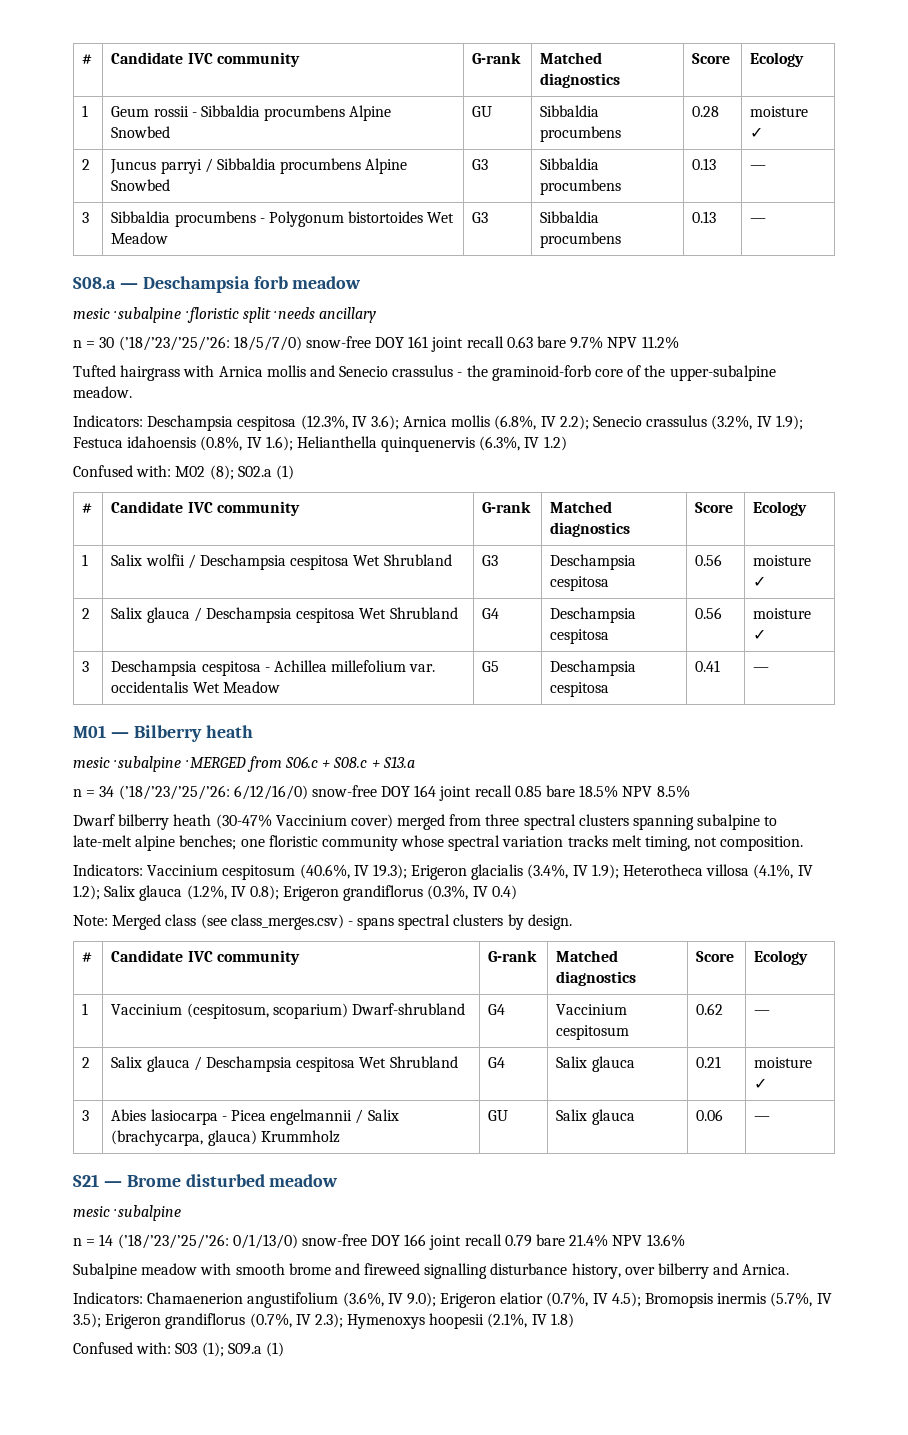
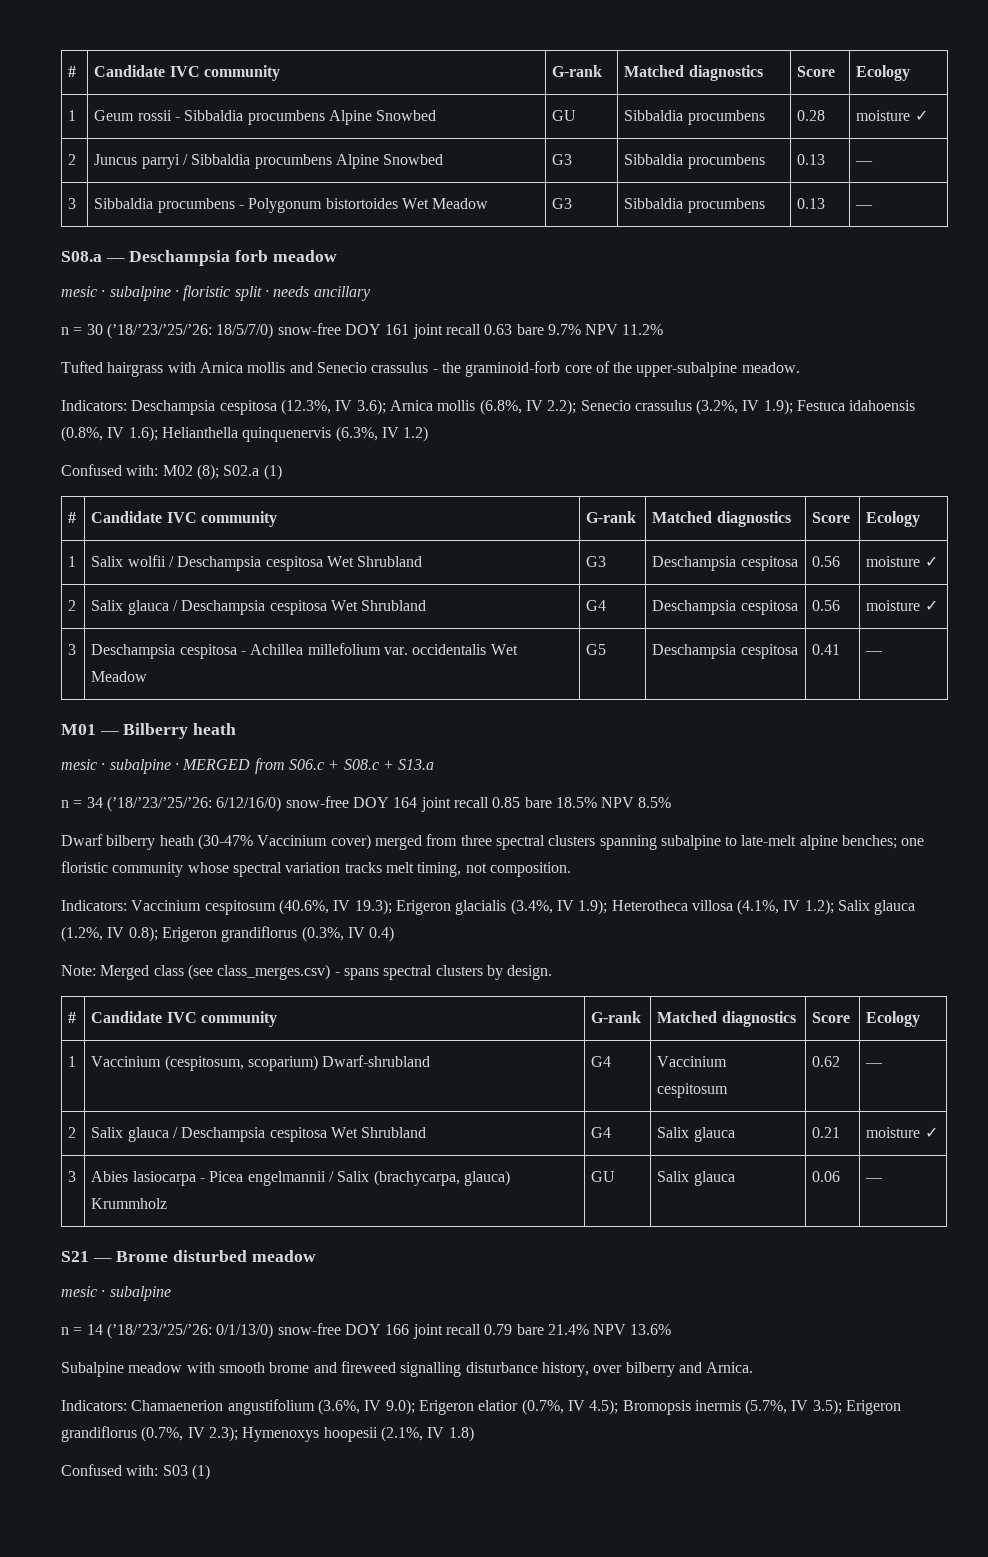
- Confused with: S03 (1); S09.a (1)
+ Confused with: S03 (1)

